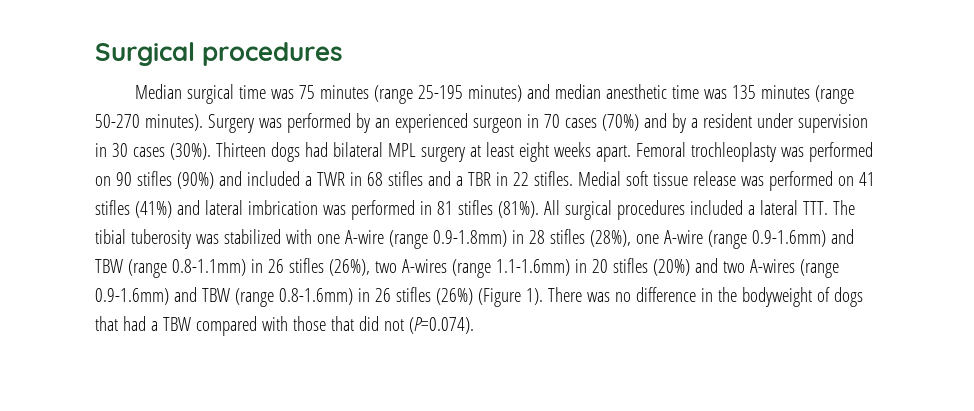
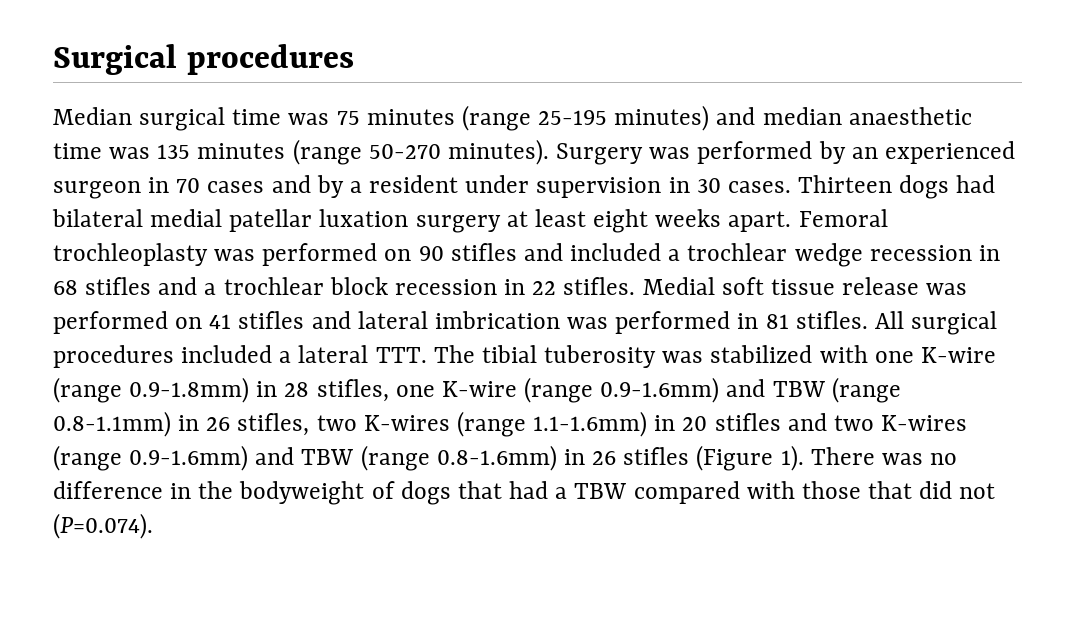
- Median surgical time was 75 minutes (range 25-195 minutes) and median anesthetic time was 135 minutes (range 50-270 minutes).
+ Median surgical time was 75 minutes (range 25-195 minutes) and median anaesthetic time was 135 minutes (range 50-270 minutes).
- Surgery was performed by an experienced surgeon in 70 cases (70%) and by a resident under supervision in 30 cases (30%).
+ Surgery was performed by an experienced surgeon in 70 cases and by a resident under supervision in 30 cases.
- Thirteen dogs had bilateral MPL surgery at least eight weeks apart.
+ Thirteen dogs had bilateral medial patellar luxation surgery at least eight weeks apart.
- Femoral trochleoplasty was performed on 90 stifles (90%) and included a TWR in 68 stifles and a TBR in 22 stifles.
+ Femoral trochleoplasty was performed on 90 stifles and included a trochlear wedge recession in 68 stifles and a trochlear block recession in 22 stifles.
- Medial soft tissue release was performed on 41 stifles (41%) and lateral imbrication was performed in 81 stifles (81%).
+ Medial soft tissue release was performed on 41 stifles and lateral imbrication was performed in 81 stifles.
- All surgical procedures included a lateral TTT. The tibial tuberosity was stabilized with one A-wire (range 0.9-1.8mm) in 28 stifles (28%), one A-wire (range 0.9-1.6mm) and TBW (range 0.8-1.1mm) in 26 stifles (26%), two A-wires (range 1.1-1.6mm) in 20 stifles (20%) and two A-wires (range 0.9-1.6mm) and TBW (range 0.8-1.6mm) in 26 stifles (26%) (Figure 1).
+ All surgical procedures included a lateral TTT. The tibial tuberosity was stabilized with one K-wire (range 0.9-1.8mm) in 28 stifles, one K-wire (range 0.9-1.6mm) and TBW (range 0.8-1.1mm) in 26 stifles, two K-wires (range 1.1-1.6mm) in 20 stifles and two K-wires (range 0.9-1.6mm) and TBW (range 0.8-1.6mm) in 26 stifles (Figure 1).

